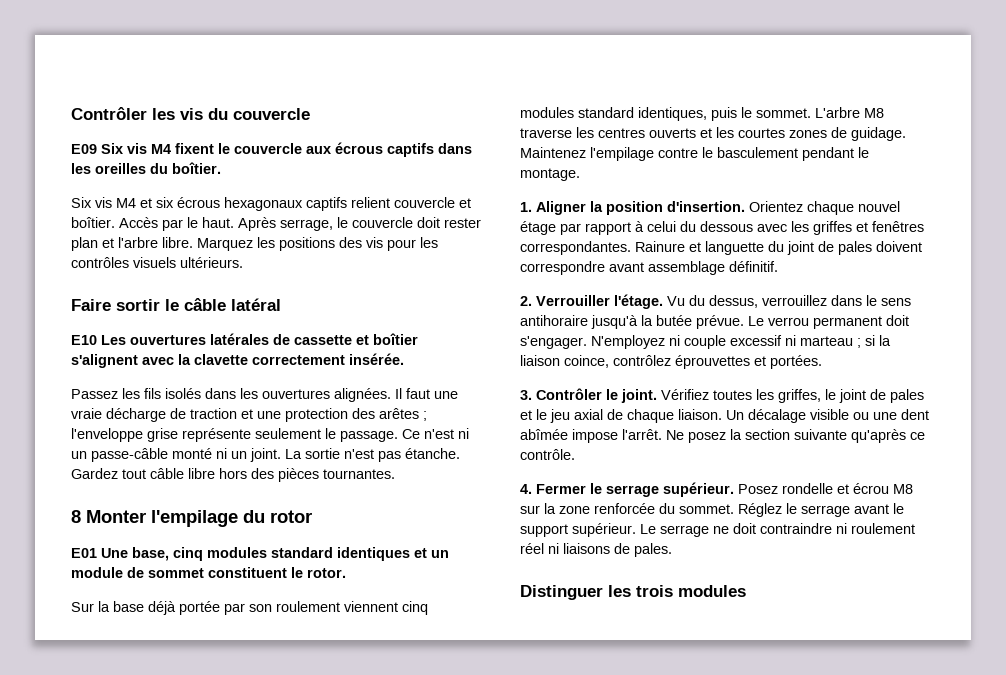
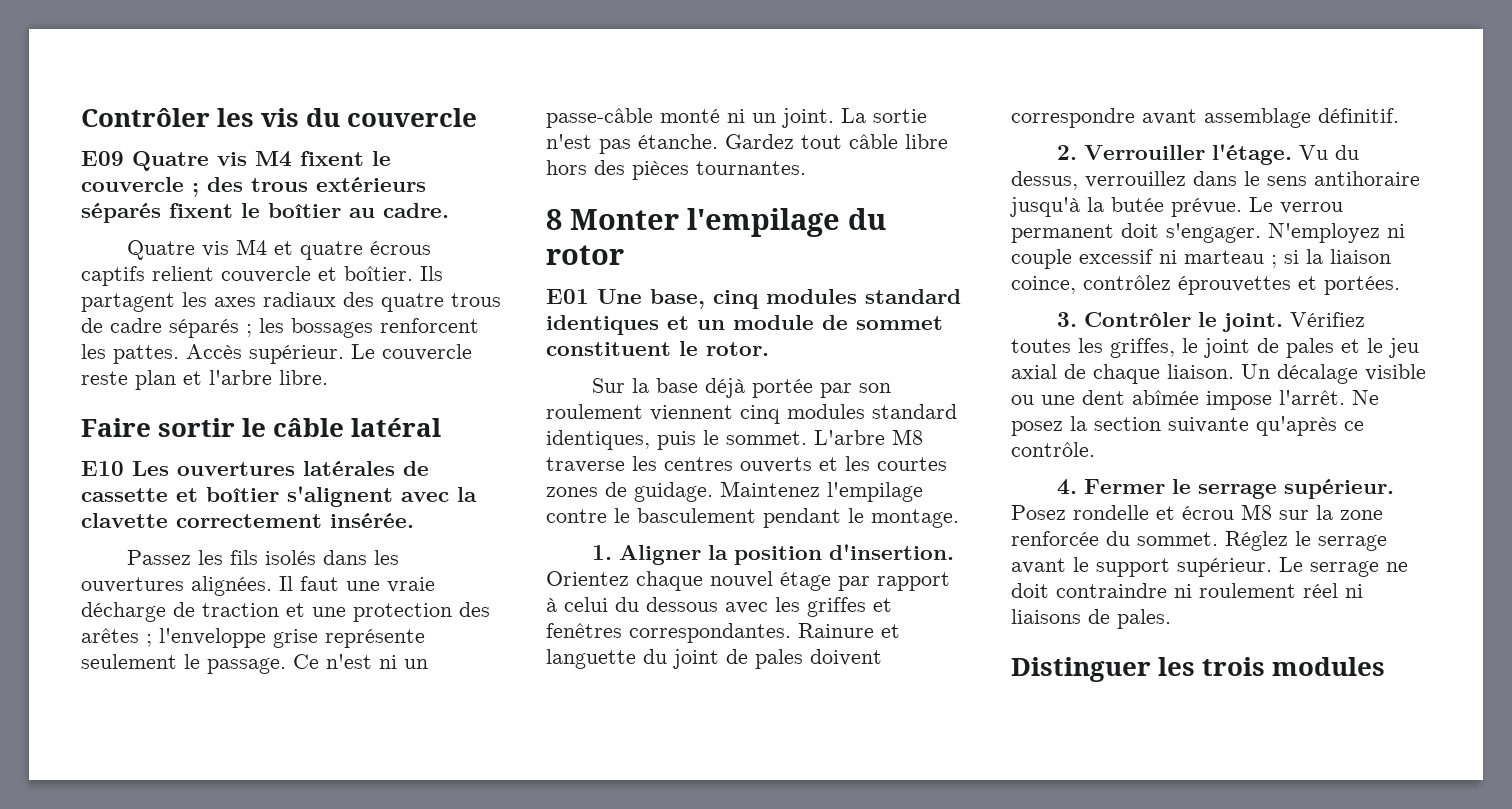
- E09 Six vis M4 fixent le couvercle aux écrous captifs dans les oreilles du boîtier.
- Six vis M4 et six écrous hexagonaux captifs relient couvercle et boîtier.
+ E09 Quatre vis M4 fixent le couvercle ; des trous extérieurs séparés fixent le boîtier au cadre.
+ Quatre vis M4 et quatre écrous captifs relient couvercle et boîtier.
- Accès par le haut. Après serrage, le couvercle doit rester plan et l'arbre libre. Marquez les positions des vis pour les contrôles visuels ultérieurs.
+ Ils partagent les axes radiaux des quatre trous de cadre séparés ; les bossages renforcent les pattes. Accès supérieur. Le couvercle reste plan et l'arbre libre.

